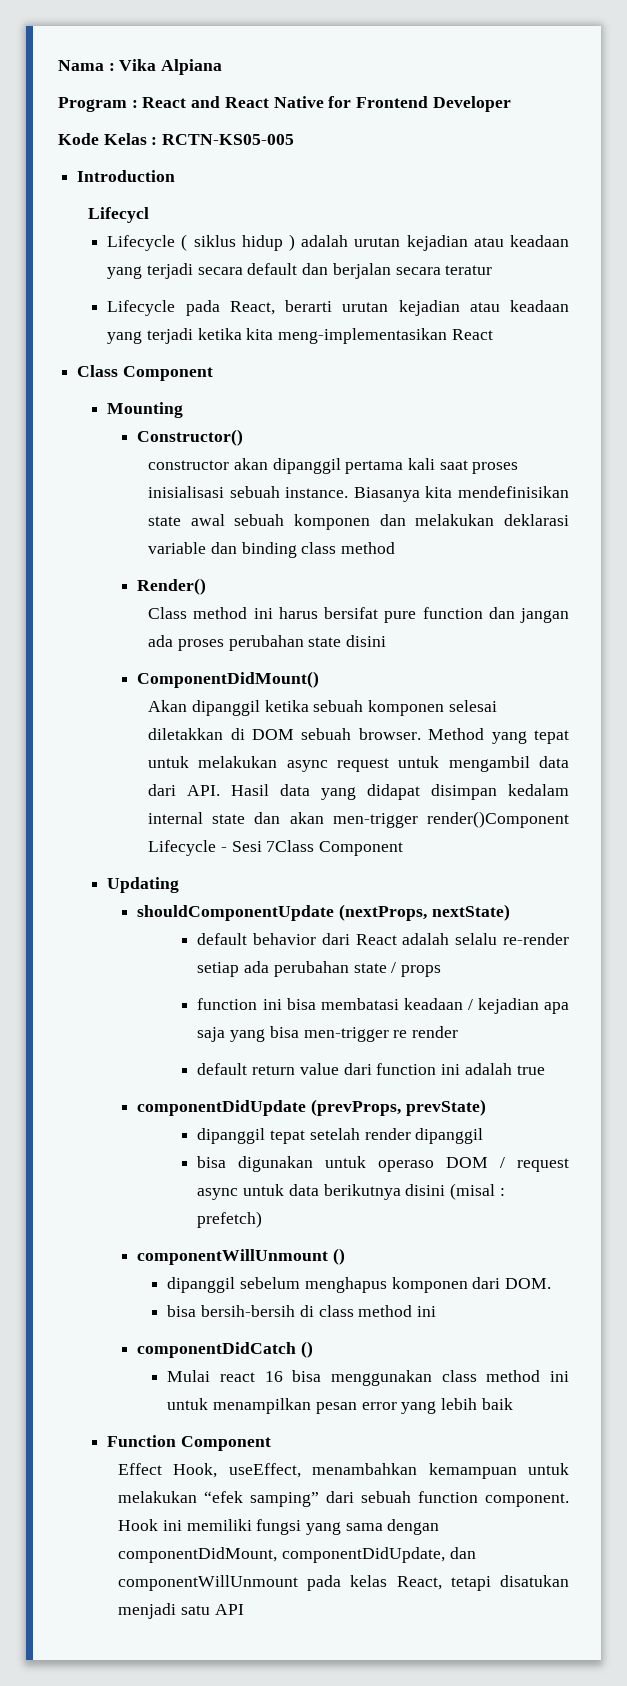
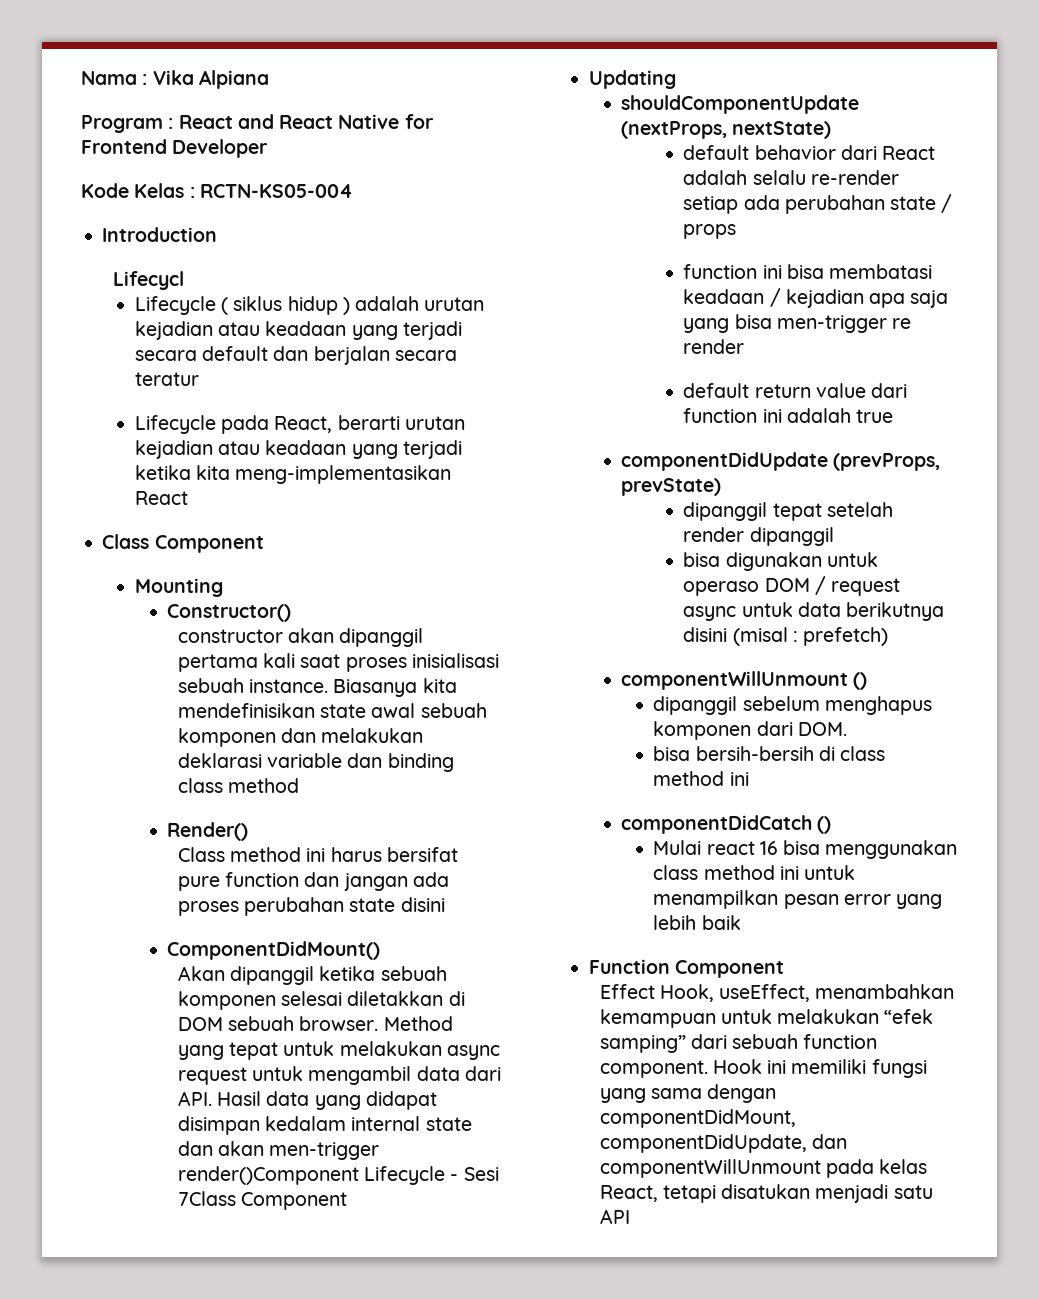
- Kode Kelas : RCTN-KS05-005
+ Kode Kelas : RCTN-KS05-004

